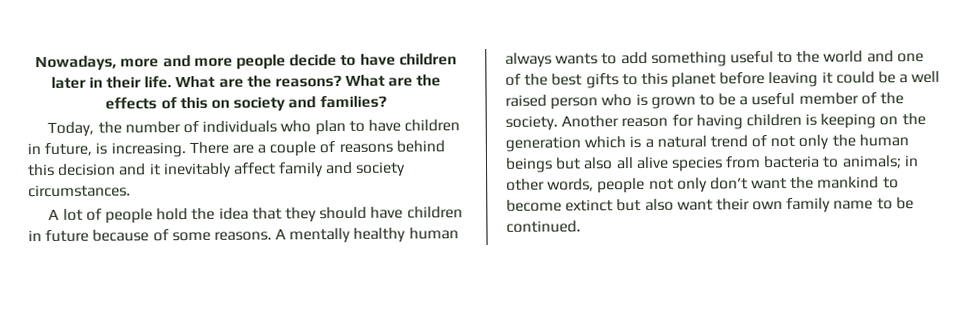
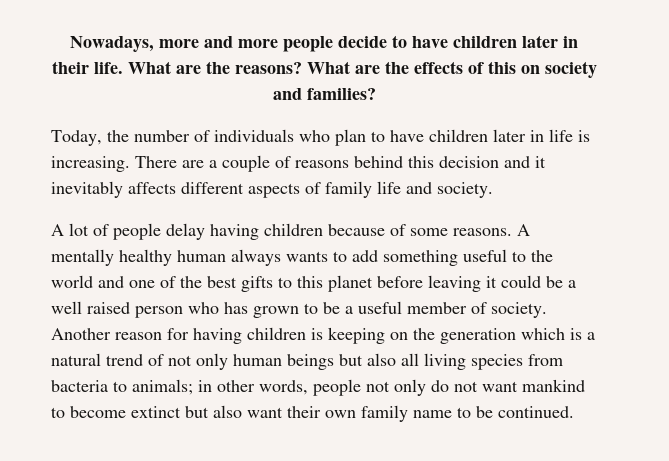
- Today, the number of individuals who plan to have children in future, is increasing.
+ Today, the number of individuals who plan to have children later in life is increasing.
- There are a couple of reasons behind this decision and it inevitably affect family and society circumstances.
- A lot of people hold the idea that they should have children in future because of some reasons.
+ There are a couple of reasons behind this decision and it inevitably affects different aspects of family life and society.
+ A lot of people delay having children because of some reasons.
- A mentally healthy human always wants to add something useful to the world and one of the best gifts to this planet before leaving it could be a well raised person who is grown to be a useful member of the society.
+ A mentally healthy human always wants to add something useful to the world and one of the best gifts to this planet before leaving it could be a well raised person who has grown to be a useful member of society.
- Another reason for having children is keeping on the generation which is a natural trend of not only the human beings but also all alive species from bacteria to animals; in other words, people not only don’t want the mankind to become extinct but also want their own family name to be continued.
+ Another reason for having children is keeping on the generation which is a natural trend of not only human beings but also all living species from bacteria to animals; in other words, people not only do not want mankind to become extinct but also want their own family name to be continued.

